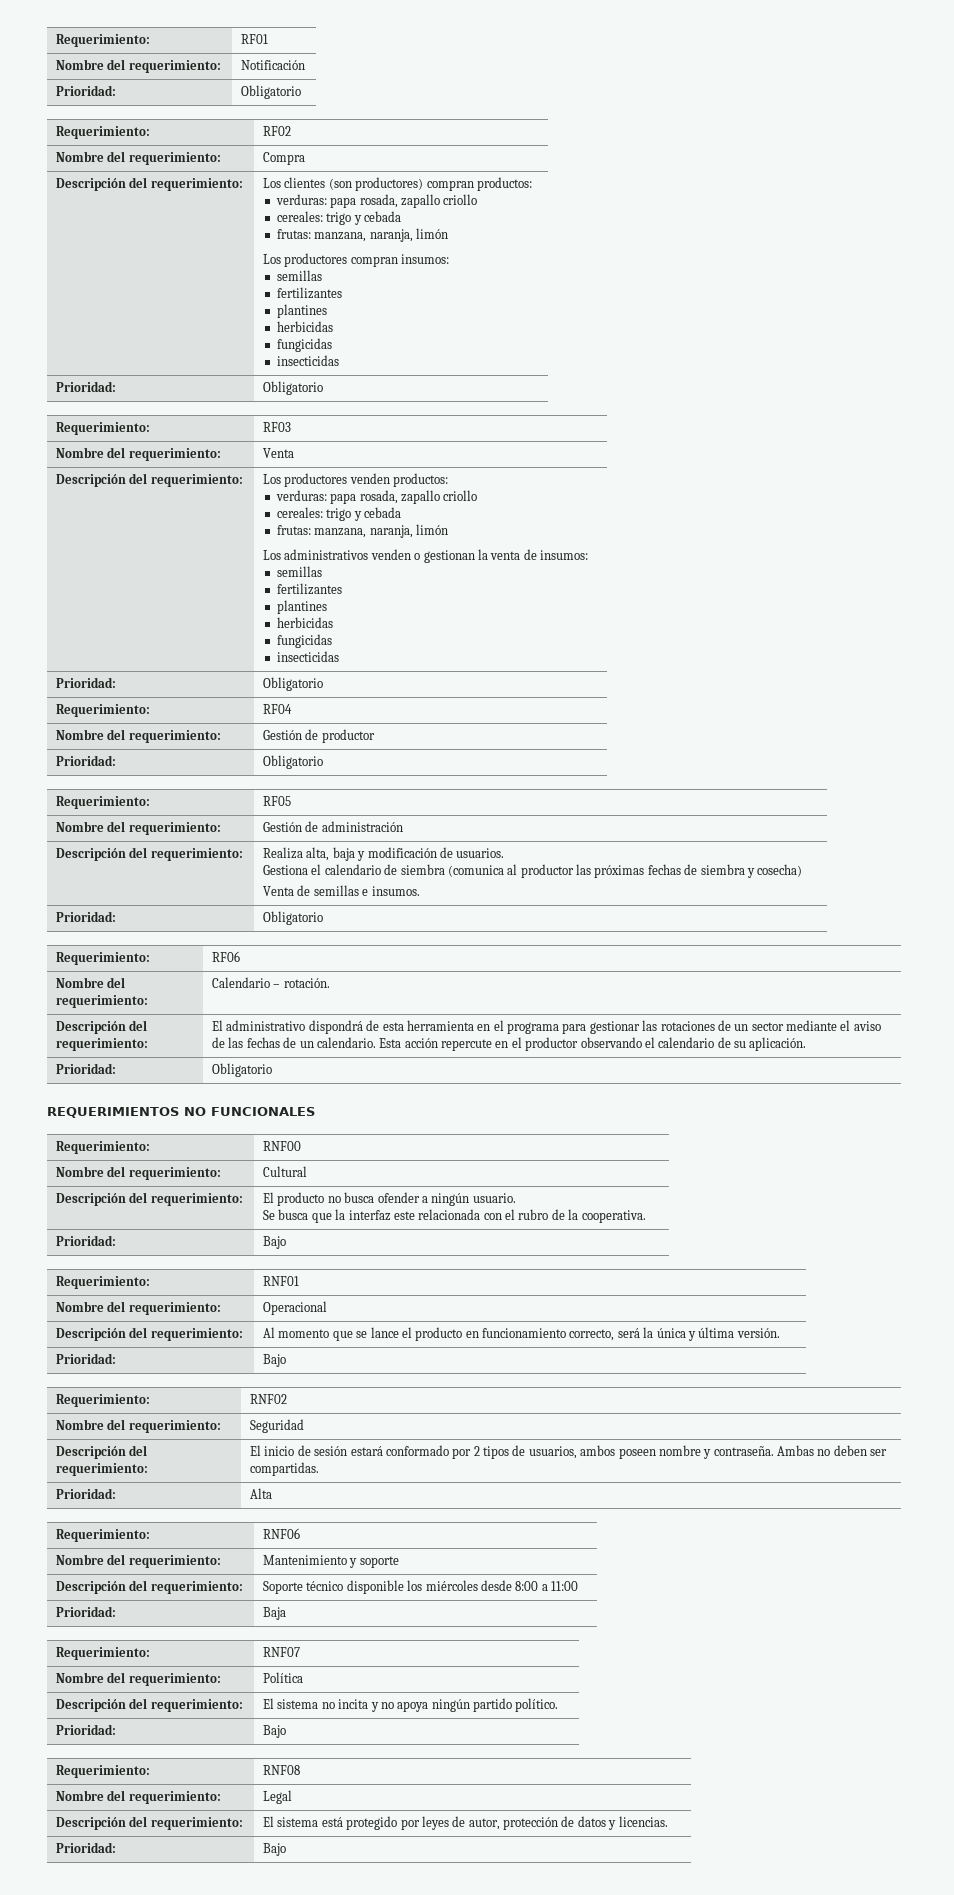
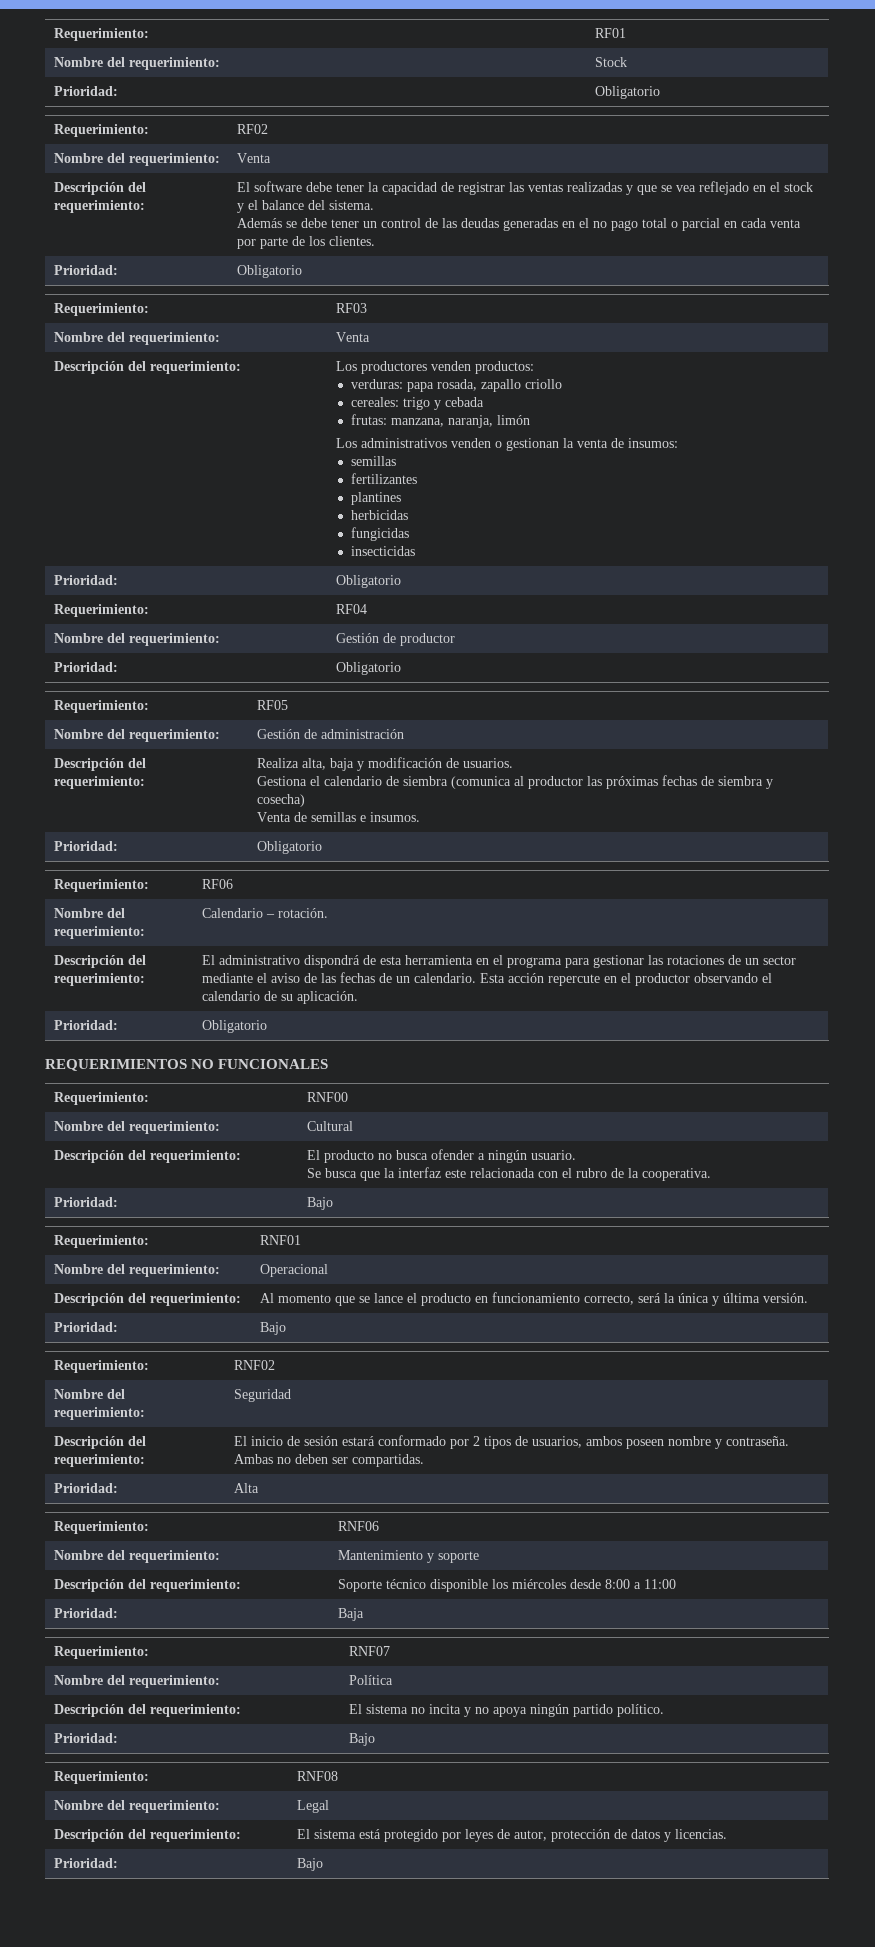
- Nombre del requerimiento: | Notificación
+ Nombre del requerimiento: | Stock
  Requerimiento: | RF02
- Nombre del requerimiento: | Compra
- Descripción del requerimiento: | Los clientes (son productores) compran productos:
- verduras: papa rosada, zapallo criollo
- cereales: trigo y cebada
- frutas: manzana, naranja, limón
- Los productores compran insumos:
- semillas
- fertilizantes
- plantines
- herbicidas
- fungicidas
- insecticidas
+ Nombre del requerimiento: | Venta
+ Descripción del requerimiento: | El software debe tener la capacidad de registrar las ventas realizadas y que se vea reflejado en el stock y el balance del sistema.
+ Además se debe tener un control de las deudas generadas en el no pago total o parcial en cada venta por parte de los clientes.

